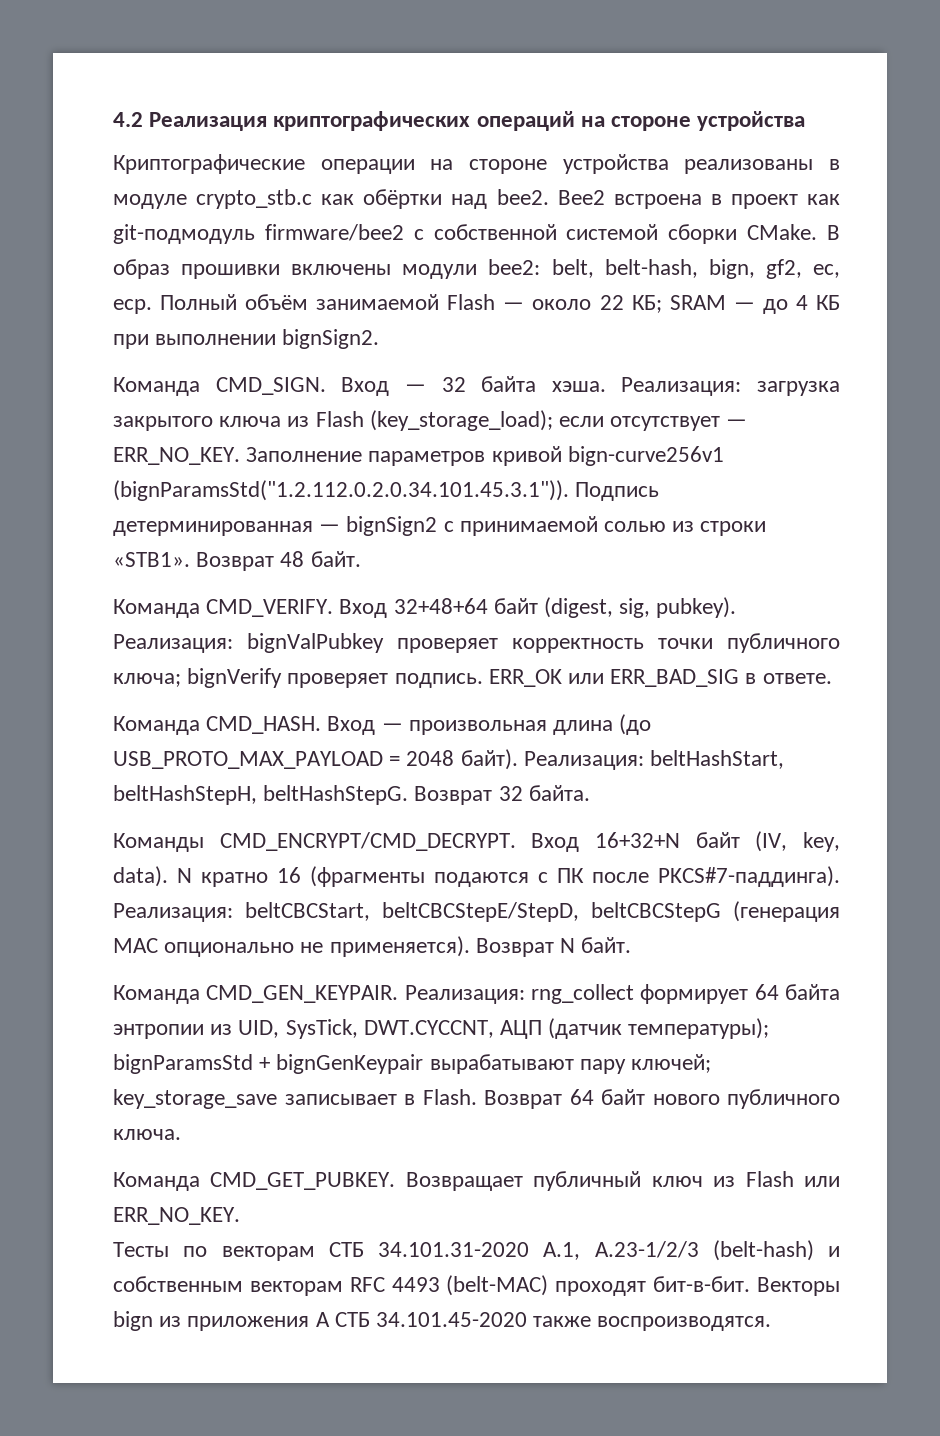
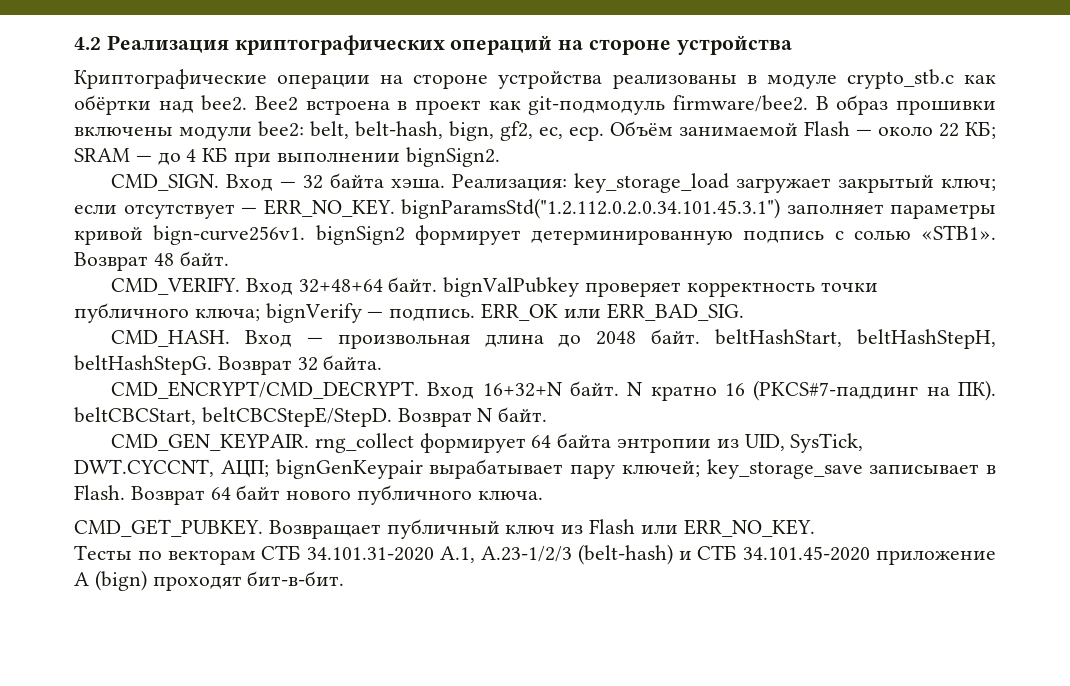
- Bee2 встроена в проект как git-подмодуль firmware/bee2 с собственной системой сборки CMake.
+ Bee2 встроена в проект как git-подмодуль firmware/bee2.
- Полный объём занимаемой Flash — около 22 КБ; SRAM — до 4 КБ при выполнении bignSign2.
+ Объём занимаемой Flash — около 22 КБ; SRAM — до 4 КБ при выполнении bignSign2.
- Команда CMD_SIGN.
+ CMD_SIGN.
- Реализация: загрузка закрытого ключа из Flash (key_storage_load); если отсутствует — ERR_NO_KEY. Заполнение параметров кривой bign-curve256v1 (bignParamsStd("1.2.112.0.2.0.34.101.45.3.1")). Подпись детерминированная — bignSign2 с принимаемой солью из строки «STB1».
+ Реализация: key_storage_load загружает закрытый ключ; если отсутствует — ERR_NO_KEY. bignParamsStd("1.2.112.0.2.0.34.101.45.3.1") заполняет параметры кривой bign-curve256v1. bignSign2 формирует детерминированную подпись с солью «STB1».
- Команда CMD_VERIFY.
+ CMD_VERIFY.
- Вход 32+48+64 байт (digest, sig, pubkey). Реализация: bignValPubkey проверяет корректность точки публичного ключа; bignVerify проверяет подпись.
+ Вход 32+48+64 байт. bignValPubkey проверяет корректность точки публичного ключа; bignVerify — подпись.
- ERR_OK или ERR_BAD_SIG в ответе.
- Команда CMD_HASH.
+ ERR_OK или ERR_BAD_SIG.
+ CMD_HASH.
- Вход — произвольная длина (до USB_PROTO_MAX_PAYLOAD = 2048 байт). Реализация: beltHashStart, beltHashStepH, beltHashStepG.
+ Вход — произвольная длина до 2048 байт. beltHashStart, beltHashStepH, beltHashStepG.
- Команды CMD_ENCRYPT/CMD_DECRYPT.
+ CMD_ENCRYPT/CMD_DECRYPT.
- Вход 16+32+N байт (IV, key, data). N кратно 16 (фрагменты подаются с ПК после PKCS#7-паддинга). Реализация: beltCBCStart, beltCBCStepE/StepD, beltCBCStepG (генерация MAC опционально не применяется).
+ Вход 16+32+N байт. N кратно 16 (PKCS#7-паддинг на ПК). beltCBCStart, beltCBCStepE/StepD.
- Команда CMD_GEN_KEYPAIR. Реализация: rng_collect формирует 64 байта энтропии из UID, SysTick, DWT.CYCCNT, АЦП (датчик температуры); bignParamsStd + bignGenKeypair вырабатывают пару ключей; key_storage_save записывает в Flash.
+ CMD_GEN_KEYPAIR. rng_collect формирует 64 байта энтропии из UID, SysTick, DWT.CYCCNT, АЦП; bignGenKeypair вырабатывает пару ключей; key_storage_save записывает в Flash.
- Команда CMD_GET_PUBKEY.
+ CMD_GET_PUBKEY.
- Тесты по векторам СТБ 34.101.31-2020 А.1, А.23-1/2/3 (belt-hash) и собственным векторам RFC 4493 (belt-MAC) проходят бит-в-бит. Векторы bign из приложения А СТБ 34.101.45-2020 также воспроизводятся.
+ Тесты по векторам СТБ 34.101.31-2020 А.1, А.23-1/2/3 (belt-hash) и СТБ 34.101.45-2020 приложение А (bign) проходят бит-в-бит.

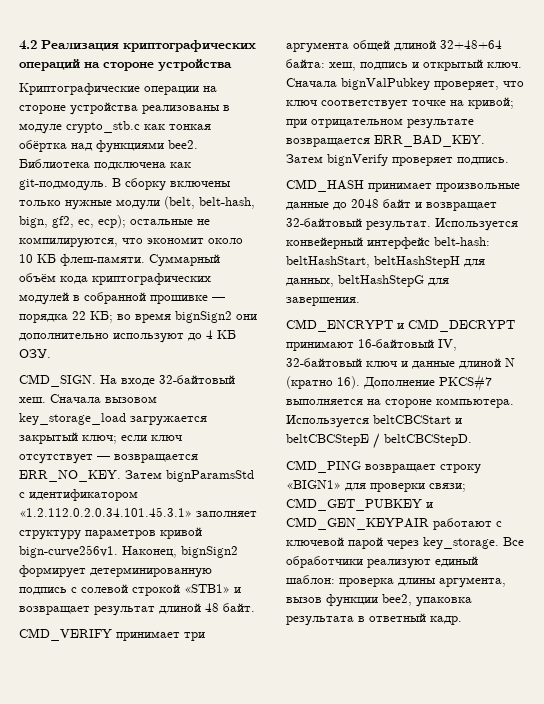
- Криптографические операции на стороне устройства реализованы в модуле crypto_stb.c как обёртки над bee2. Bee2 встроена в проект как git-подмодуль firmware/bee2. В образ прошивки включены модули bee2: belt, belt-hash, bign, gf2, ec, ecp. Объём занимаемой Flash — около 22 КБ; SRAM — до 4 КБ при выполнении bignSign2.
- CMD_SIGN. Вход — 32 байта хэша. Реализация: key_storage_load загружает закрытый ключ; если отсутствует — ERR_NO_KEY. bignParamsStd("1.2.112.0.2.0.34.101.45.3.1") заполняет параметры кривой bign-curve256v1. bignSign2 формирует детерминированную подпись с солью «STB1». Возврат 48 байт.
- CMD_VERIFY. Вход 32+48+64 байт. bignValPubkey проверяет корректность точки публичного ключа; bignVerify — подпись. ERR_OK или ERR_BAD_SIG.
- CMD_HASH. Вход — произвольная длина до 2048 байт. beltHashStart, beltHashStepH, beltHashStepG. Возврат 32 байта.
- CMD_ENCRYPT/CMD_DECRYPT. Вход 16+32+N байт. N кратно 16 (PKCS#7-паддинг на ПК). beltCBCStart, beltCBCStepE/StepD. Возврат N байт.
- CMD_GEN_KEYPAIR. rng_collect формирует 64 байта энтропии из UID, SysTick, DWT.CYCCNT, АЦП; bignGenKeypair вырабатывает пару ключей; key_storage_save записывает в Flash. Возврат 64 байт нового публичного ключа.
- CMD_GET_PUBKEY. Возвращает публичный ключ из Flash или ERR_NO_KEY.
- Тесты по векторам СТБ 34.101.31-2020 А.1, А.23-1/2/3 (belt-hash) и СТБ 34.101.45-2020 приложение А (bign) проходят бит-в-бит.
+ Криптографические операции на стороне устройства реализованы в модуле crypto_stb.c как тонкая обёртка над функциями bee2. Библиотека подключена как git-подмодуль. В сборку включены только нужные модули (belt, belt-hash, bign, gf2, ec, ecp); остальные не компилируются, что экономит около 10 КБ флеш-памяти. Суммарный объём кода криптографических модулей в собранной прошивке — порядка 22 КБ; во время bignSign2 они дополнительно используют до 4 КБ ОЗУ.
+ CMD_SIGN. На входе 32-байтовый хеш. Сначала вызовом key_storage_load загружается закрытый ключ; если ключ отсутствует — возвращается ERR_NO_KEY. Затем bignParamsStd с идентификатором «1.2.112.0.2.0.34.101.45.3.1» заполняет структуру параметров кривой bign-curve256v1. Наконец, bignSign2 формирует детерминированную подпись с солевой строкой «STB1» и возвращает результат длиной 48 байт.
+ CMD_VERIFY принимает три аргумента общей длиной 32+48+64 байта: хеш, подпись и открытый ключ. Сначала bignValPubkey проверяет, что ключ соответствует точке на кривой; при отрицательном результате возвращается ERR_BAD_KEY. Затем bignVerify проверяет подпись.
+ CMD_HASH принимает произвольные данные до 2048 байт и возвращает 32-байтовый результат. Используется конвейерный интерфейс belt-hash: beltHashStart, beltHashStepH для данных, beltHashStepG для завершения.
+ CMD_ENCRYPT и CMD_DECRYPT принимают 16-байтовый IV, 32-байтовый ключ и данные длиной N (кратно 16). Дополнение PKCS#7 выполняется на стороне компьютера. Используется beltCBCStart и beltCBCStepE / beltCBCStepD.
+ CMD_PING возвращает строку «BIGN1» для проверки связи; CMD_GET_PUBKEY и CMD_GEN_KEYPAIR работают с ключевой парой через key_storage. Все обработчики реализуют единый шаблон: проверка длины аргумента, вызов функции bee2, упаковка результата в ответный кадр.

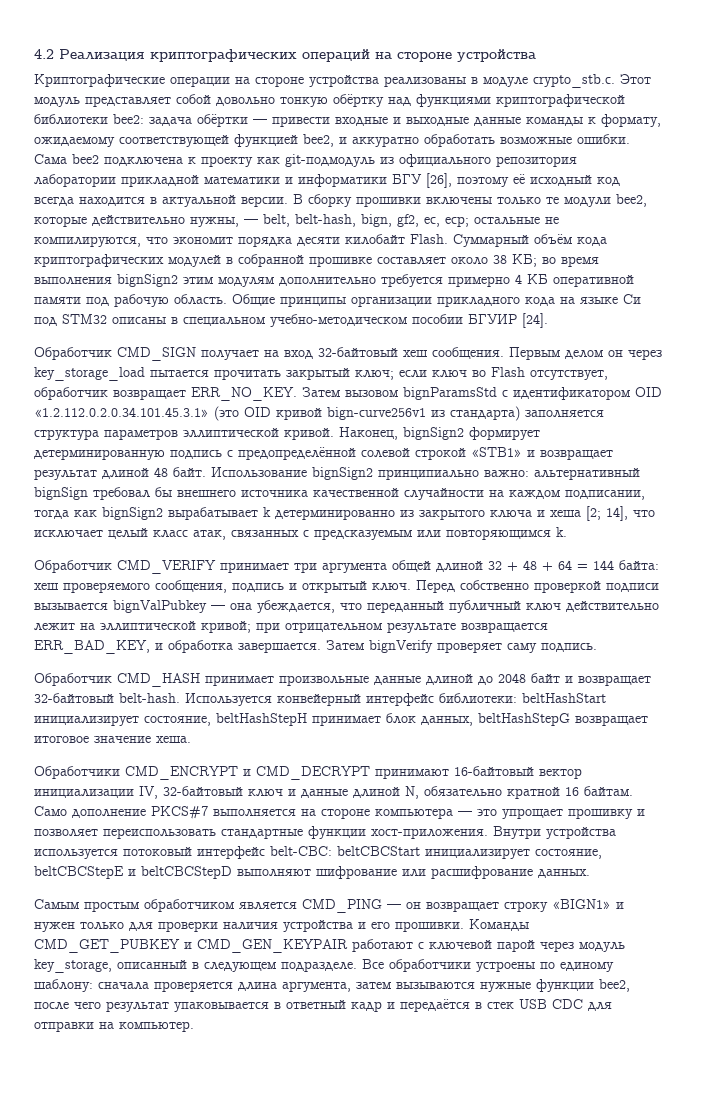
- Криптографические операции на стороне устройства реализованы в модуле crypto_stb.c как тонкая обёртка над функциями bee2. Библиотека подключена как git-подмодуль.
+ Криптографические операции на стороне устройства реализованы в модуле crypto_stb.c. Этот модуль представляет собой довольно тонкую обёртку над функциями криптографической библиотеки bee2: задача обёртки — привести входные и выходные данные команды к формату, ожидаемому соответствующей функцией bee2, и аккуратно обработать возможные ошибки. Сама bee2 подключена к проекту как git-подмодуль из официального репозитория лаборатории прикладной математики и информатики БГУ [26], поэтому её исходный код всегда находится в актуальной версии.
- В сборку включены только нужные модули (belt, belt-hash, bign, gf2, ec, ecp); остальные не компилируются, что экономит около 10 КБ флеш-памяти.
+ В сборку прошивки включены только те модули bee2, которые действительно нужны, — belt, belt-hash, bign, gf2, ec, ecp; остальные не компилируются, что экономит порядка десяти килобайт Flash.
- Суммарный объём кода криптографических модулей в собранной прошивке — порядка 22 КБ; во время bignSign2 они дополнительно используют до 4 КБ ОЗУ.
- CMD_SIGN. На входе 32-байтовый хеш. Сначала вызовом key_storage_load загружается закрытый ключ; если ключ отсутствует — возвращается ERR_NO_KEY.
+ Суммарный объём кода криптографических модулей в собранной прошивке составляет около 38 КБ; во время выполнения bignSign2 этим модулям дополнительно требуется примерно 4 КБ оперативной памяти под рабочую область. Общие принципы организации прикладного кода на языке Си под STM32 описаны в специальном учебно-методическом пособии БГУИР [24].
+ Обработчик CMD_SIGN получает на вход 32-байтовый хеш сообщения. Первым делом он через key_storage_load пытается прочитать закрытый ключ; если ключ во Flash отсутствует, обработчик возвращает ERR_NO_KEY.
- Затем bignParamsStd с идентификатором «1.2.112.0.2.0.34.101.45.3.1» заполняет структуру параметров кривой bign-curve256v1.
+ Затем вызовом bignParamsStd с идентификатором OID «1.2.112.0.2.0.34.101.45.3.1» (это OID кривой bign-curve256v1 из стандарта) заполняется структура параметров эллиптической кривой.
- Наконец, bignSign2 формирует детерминированную подпись с солевой строкой «STB1» и возвращает результат длиной 48 байт.
- CMD_VERIFY принимает три аргумента общей длиной 32+48+64 байта: хеш, подпись и открытый ключ. Сначала bignValPubkey проверяет, что ключ соответствует точке на кривой; при отрицательном результате возвращается ERR_BAD_KEY.
+ Наконец, bignSign2 формирует детерминированную подпись с предопределённой солевой строкой «STB1» и возвращает результат длиной 48 байт. Использование bignSign2 принципиально важно: альтернативный bignSign требовал бы внешнего источника качественной случайности на каждом подписании, тогда как bignSign2 вырабатывает k детерминированно из закрытого ключа и хеша [2; 14], что исключает целый класс атак, связанных с предсказуемым или повторяющимся k.
+ Обработчик CMD_VERIFY принимает три аргумента общей длиной 32 + 48 + 64 = 144 байта: хеш проверяемого сообщения, подпись и открытый ключ. Перед собственно проверкой подписи вызывается bignValPubkey — она убеждается, что переданный публичный ключ действительно лежит на эллиптической кривой; при отрицательном результате возвращается ERR_BAD_KEY, и обработка завершается.
- Затем bignVerify проверяет подпись.
+ Затем bignVerify проверяет саму подпись.
- CMD_HASH принимает произвольные данные до 2048 байт и возвращает 32-байтовый результат.
+ Обработчик CMD_HASH принимает произвольные данные длиной до 2048 байт и возвращает 32-байтовый belt-hash.
- Используется конвейерный интерфейс belt-hash: beltHashStart, beltHashStepH для данных, beltHashStepG для завершения.
- CMD_ENCRYPT и CMD_DECRYPT принимают 16-байтовый IV, 32-байтовый ключ и данные длиной N (кратно 16). Дополнение PKCS#7 выполняется на стороне компьютера. Используется beltCBCStart и beltCBCStepE / beltCBCStepD.
- CMD_PING возвращает строку «BIGN1» для проверки связи; CMD_GET_PUBKEY и CMD_GEN_KEYPAIR работают с ключевой парой через key_storage. Все обработчики реализуют единый шаблон: проверка длины аргумента, вызов функции bee2, упаковка результата в ответный кадр.
+ Используется конвейерный интерфейс библиотеки: beltHashStart инициализирует состояние, beltHashStepH принимает блок данных, beltHashStepG возвращает итоговое значение хеша.
+ Обработчики CMD_ENCRYPT и CMD_DECRYPT принимают 16-байтовый вектор инициализации IV, 32-байтовый ключ и данные длиной N, обязательно кратной 16 байтам. Само дополнение PKCS#7 выполняется на стороне компьютера — это упрощает прошивку и позволяет переиспользовать стандартные функции хост-приложения. Внутри устройства используется потоковый интерфейс belt-CBC: beltCBCStart инициализирует состояние, beltCBCStepE и beltCBCStepD выполняют шифрование или расшифрование данных.
+ Самым простым обработчиком является CMD_PING — он возвращает строку «BIGN1» и нужен только для проверки наличия устройства и его прошивки. Команды CMD_GET_PUBKEY и CMD_GEN_KEYPAIR работают с ключевой парой через модуль key_storage, описанный в следующем подразделе. Все обработчики устроены по единому шаблону: сначала проверяется длина аргумента, затем вызываются нужные функции bee2, после чего результат упаковывается в ответный кадр и передаётся в стек USB CDC для отправки на компьютер.

